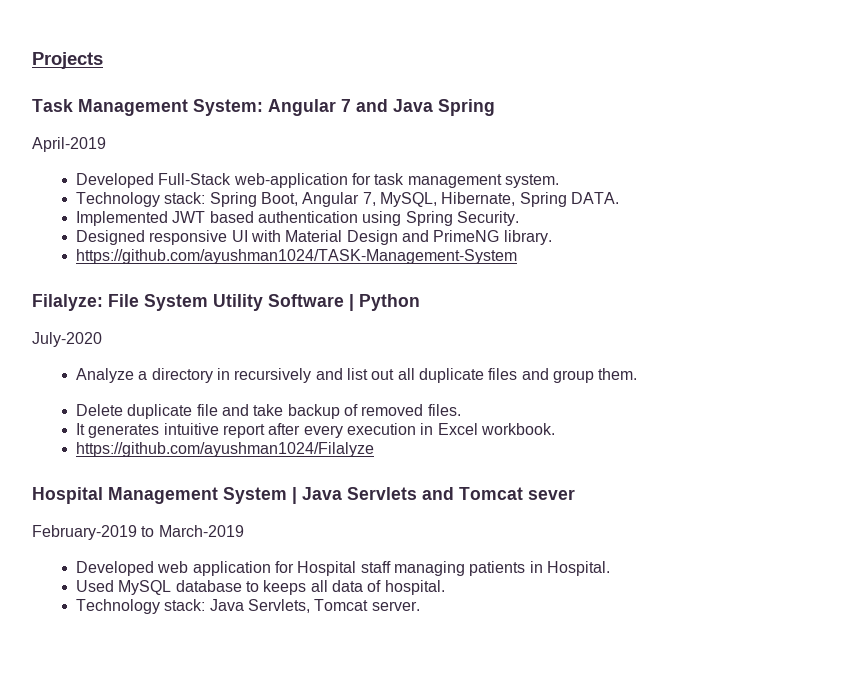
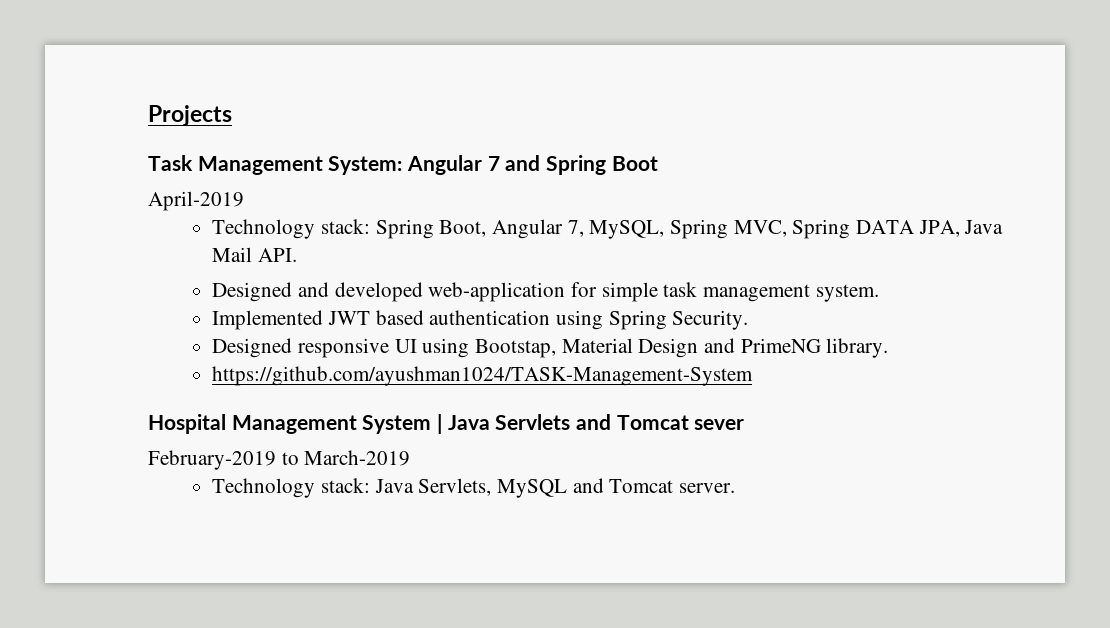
- Task Management System: Angular 7 and Java Spring
+ Task Management System: Angular 7 and Spring Boot
- Developed Full-Stack web-application for task management system.
- Technology stack: Spring Boot, Angular 7, MySQL, Hibernate, Spring DATA.
+ Technology stack: Spring Boot, Angular 7, MySQL, Spring MVC, Spring DATA JPA, Java Mail API.
+ Designed and developed web-application for simple task management system.
- Designed responsive UI with Material Design and PrimeNG library.
+ Designed responsive UI using Bootstap, Material Design and PrimeNG library.
- Filalyze: File System Utility Software | Python
- July-2020
- Analyze a directory in recursively and list out all duplicate files and group them.
- Delete duplicate file and take backup of removed files.
- It generates intuitive report after every execution in Excel workbook.
- https://github.com/ayushman1024/Filalyze
- Developed web application for Hospital staff managing patients in Hospital.
- Used MySQL database to keeps all data of hospital.
- Technology stack: Java Servlets, Tomcat server.
+ Technology stack: Java Servlets, MySQL and Tomcat server.

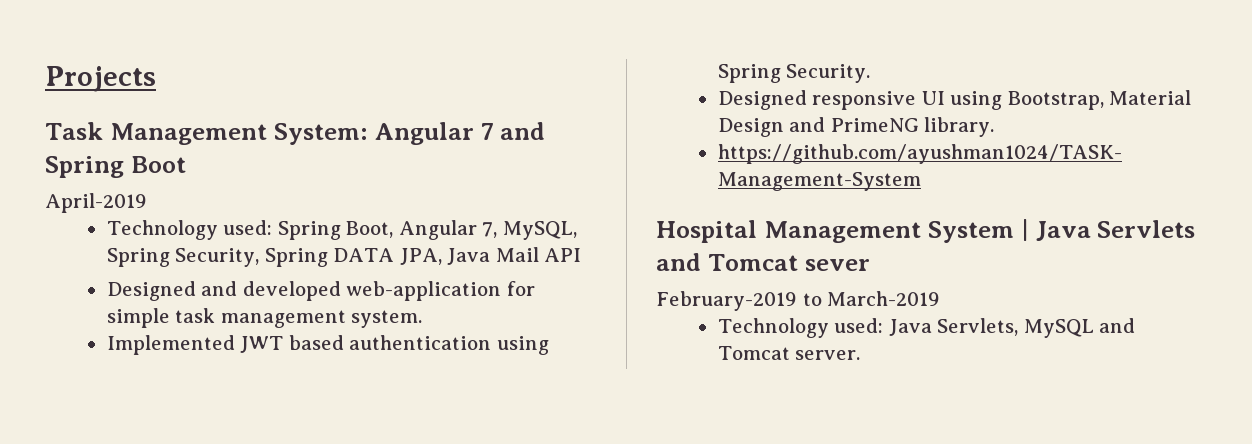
- Technology stack: Spring Boot, Angular 7, MySQL, Spring MVC, Spring DATA JPA, Java Mail API.
+ Technology used: Spring Boot, Angular 7, MySQL, Spring Security, Spring DATA JPA, Java Mail API
- Designed responsive UI using Bootstap, Material Design and PrimeNG library.
+ Designed responsive UI using Bootstrap, Material Design and PrimeNG library.
- Technology stack: Java Servlets, MySQL and Tomcat server.
+ Technology used: Java Servlets, MySQL and Tomcat server.

